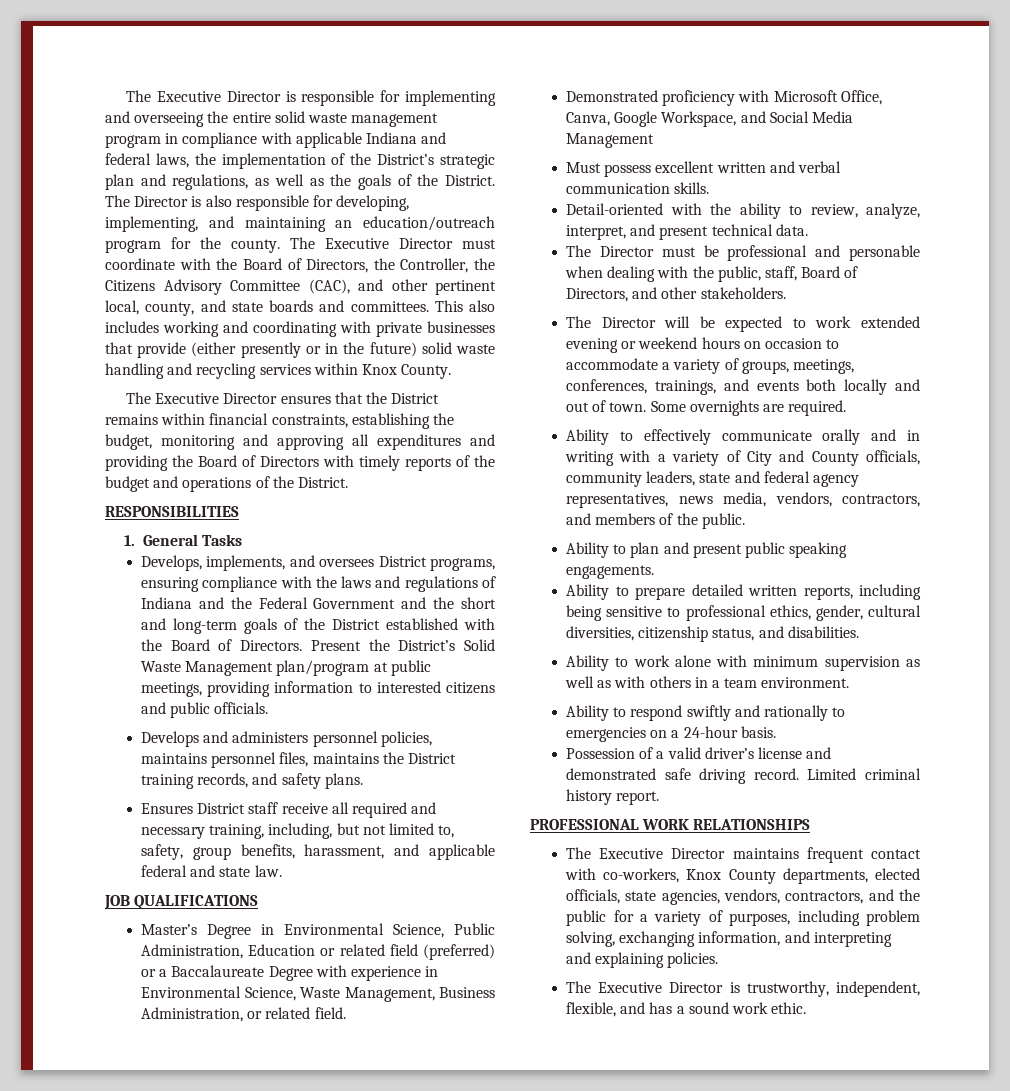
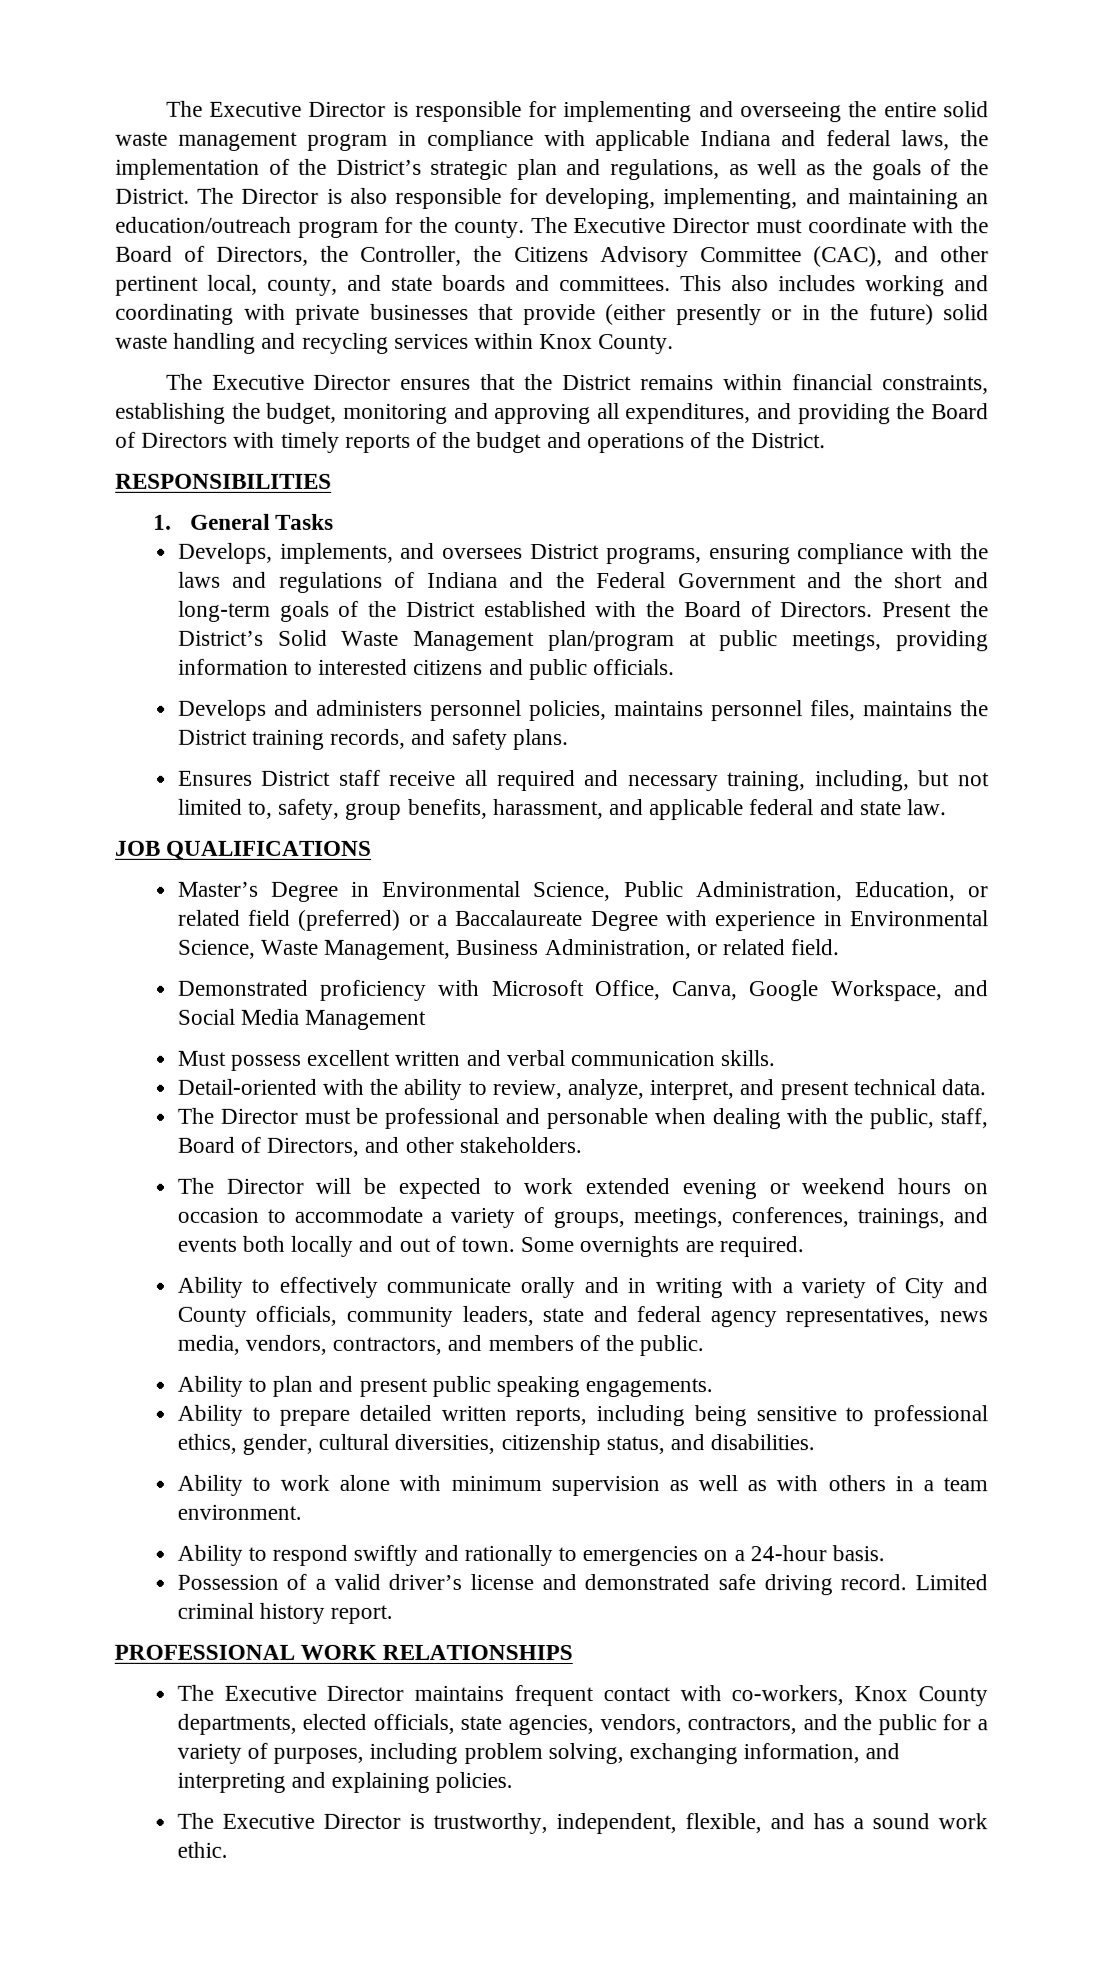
- The Executive Director ensures that the District remains within financial constraints, establishing the budget, monitoring and approving all expenditures and providing the Board of Directors with timely reports of the budget and operations of the District.
+ The Executive Director ensures that the District remains within financial constraints, establishing the budget, monitoring and approving all expenditures, and providing the Board of Directors with timely reports of the budget and operations of the District.
- Master’s Degree in Environmental Science, Public Administration, Education or related field (preferred) or a Baccalaureate Degree with experience in Environmental Science, Waste Management, Business Administration, or related field.
+ Master’s Degree in Environmental Science, Public Administration, Education, or related field (preferred) or a Baccalaureate Degree with experience in Environmental Science, Waste Management, Business Administration, or related field.

